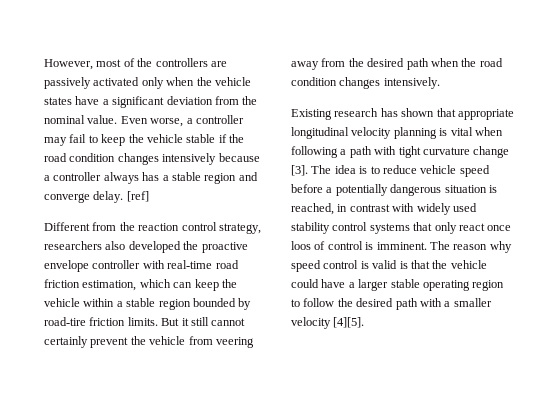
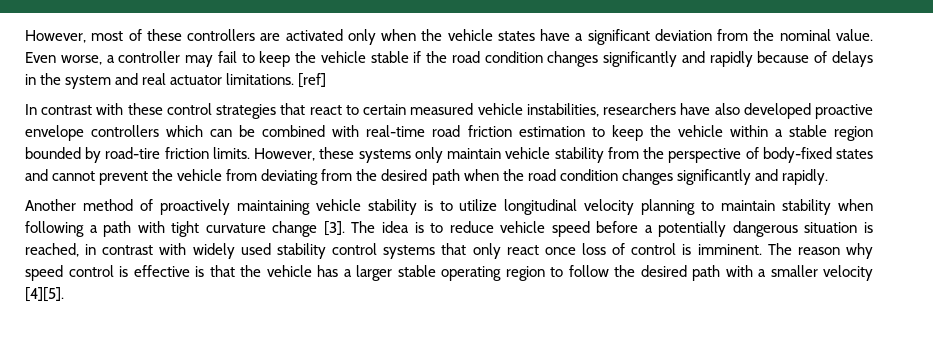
- However, most of the controllers are passively activated only when the vehicle states have a significant deviation from the nominal value.
+ However, most of these controllers are activated only when the vehicle states have a significant deviation from the nominal value.
- Even worse, a controller may fail to keep the vehicle stable if the road condition changes intensively because a controller always has a stable region and converge delay. [ref]
- Different from the reaction control strategy, researchers also developed the proactive envelope controller with real-time road friction estimation, which can keep the vehicle within a stable region bounded by road-tire friction limits.
+ Even worse, a controller may fail to keep the vehicle stable if the road condition changes significantly and rapidly because of delays in the system and real actuator limitations. [ref]
+ In contrast with these control strategies that react to certain measured vehicle instabilities, researchers have also developed proactive envelope controllers which can be combined with real-time road friction estimation to keep the vehicle within a stable region bounded by road-tire friction limits.
- But it still cannot certainly prevent the vehicle from veering away from the desired path when the road condition changes intensively.
- Existing research has shown that appropriate longitudinal velocity planning is vital when following a path with tight curvature change [3].
+ However, these systems only maintain vehicle stability from the perspective of body-fixed states and cannot prevent the vehicle from deviating from the desired path when the road condition changes significantly and rapidly.
+ Another method of proactively maintaining vehicle stability is to utilize longitudinal velocity planning to maintain stability when following a path with tight curvature change [3].
- The idea is to reduce vehicle speed before a potentially dangerous situation is reached, in contrast with widely used stability control systems that only react once loos of control is imminent.
+ The idea is to reduce vehicle speed before a potentially dangerous situation is reached, in contrast with widely used stability control systems that only react once loss of control is imminent.
- The reason why speed control is valid is that the vehicle could have a larger stable operating region to follow the desired path with a smaller velocity [4][5].
+ The reason why speed control is effective is that the vehicle has a larger stable operating region to follow the desired path with a smaller velocity [4][5].

